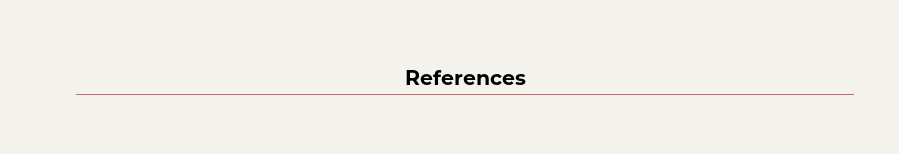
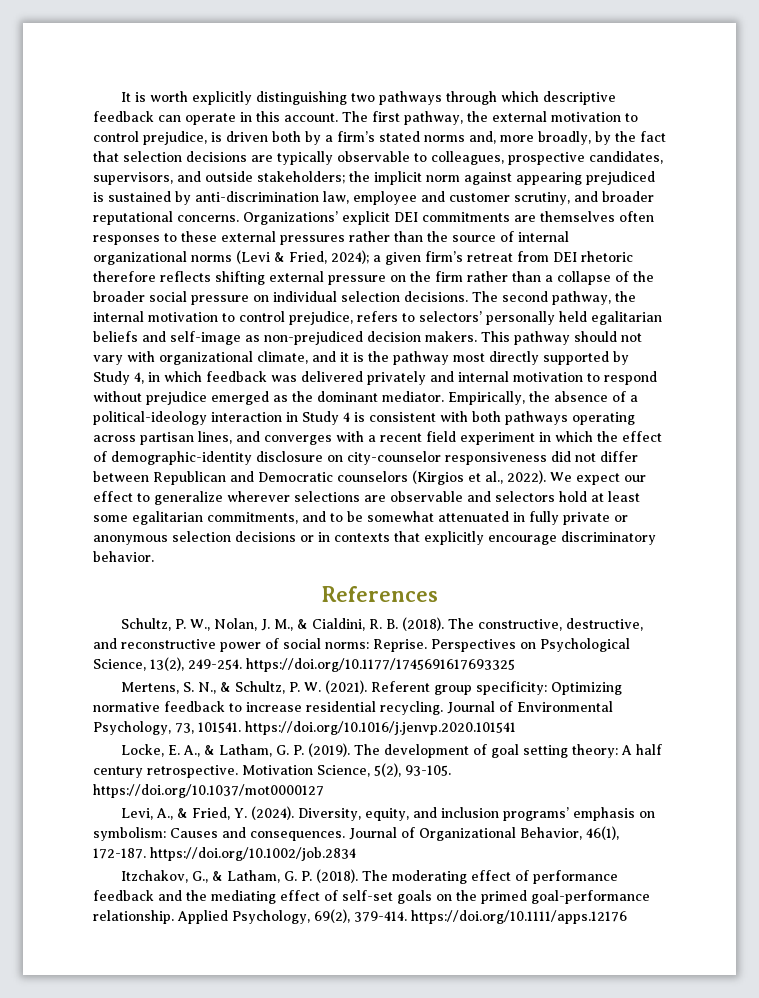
+ It is worth explicitly distinguishing two pathways through which descriptive feedback can operate in this account. The first pathway, the external motivation to control prejudice, is driven both by a firm’s stated norms and, more broadly, by the fact that selection decisions are typically observable to colleagues, prospective candidates, supervisors, and outside stakeholders; the implicit norm against appearing prejudiced is sustained by anti-discrimination law, employee and customer scrutiny, and broader reputational concerns. Organizations’ explicit DEI commitments are themselves often responses to these external pressures rather than the source of internal organizational norms (Levi & Fried, 2024); a given firm’s retreat from DEI rhetoric therefore reflects shifting external pressure on the firm rather than a collapse of the broader social pressure on individual selection decisions. The second pathway, the internal motivation to control prejudice, refers to selectors’ personally held egalitarian beliefs and self-image as non-prejudiced decision makers. This pathway should not vary with organizational climate, and it is the pathway most directly supported by Study 4, in which feedback was delivered privately and internal motivation to respond without prejudice emerged as the dominant mediator. Empirically, the absence of a political-ideology interaction in Study 4 is consistent with both pathways operating across partisan lines, and converges with a recent field experiment in which the effect of demographic-identity disclosure on city-counselor responsiveness did not differ between Republican and Democratic counselors (Kirgios et al., 2022). We expect our effect to generalize wherever selections are observable and selectors hold at least some egalitarian commitments, and to be somewhat attenuated in fully private or anonymous selection decisions or in contexts that explicitly encourage discriminatory behavior.
  References
+ Schultz, P. W., Nolan, J. M., & Cialdini, R. B. (2018). The constructive, destructive, and reconstructive power of social norms: Reprise. Perspectives on Psychological Science, 13(2), 249-254. https://doi.org/10.1177/1745691617693325
+ Mertens, S. N., & Schultz, P. W. (2021). Referent group specificity: Optimizing normative feedback to increase residential recycling. Journal of Environmental Psychology, 73, 101541. https://doi.org/10.1016/j.jenvp.2020.101541
+ Locke, E. A., & Latham, G. P. (2019). The development of goal setting theory: A half century retrospective. Motivation Science, 5(2), 93-105. https://doi.org/10.1037/mot0000127
+ Levi, A., & Fried, Y. (2024). Diversity, equity, and inclusion programs’ emphasis on symbolism: Causes and consequences. Journal of Organizational Behavior, 46(1), 172-187. https://doi.org/10.1002/job.2834
+ Itzchakov, G., & Latham, G. P. (2018). The moderating effect of performance feedback and the mediating effect of self-set goals on the primed goal-performance relationship. Applied Psychology, 69(2), 379-414. https://doi.org/10.1111/apps.12176

